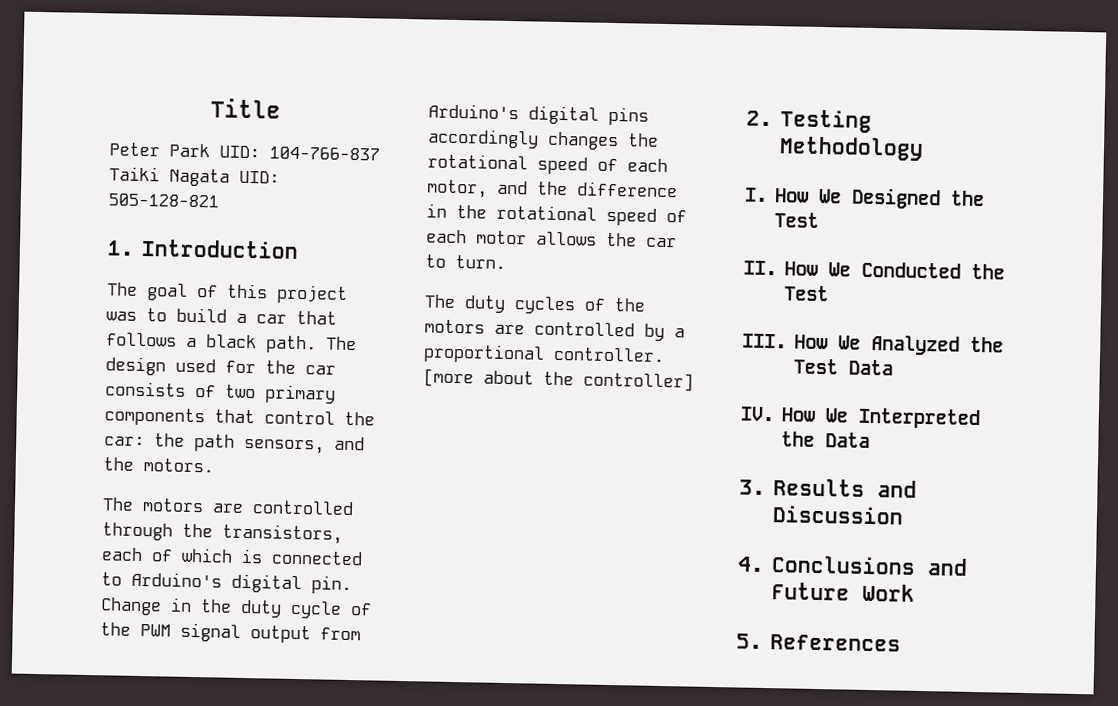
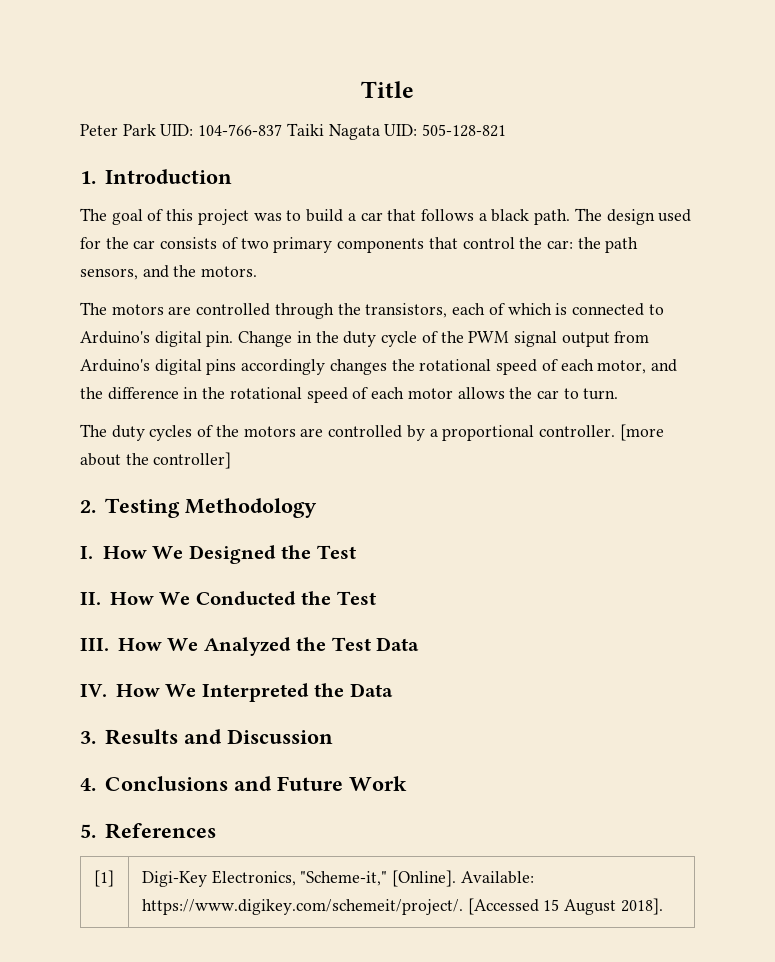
+ [1] | Digi-Key Electronics, "Scheme-it," [Online]. Available: https://www.digikey.com/schemeit/project/. [Accessed 15 August 2018].

